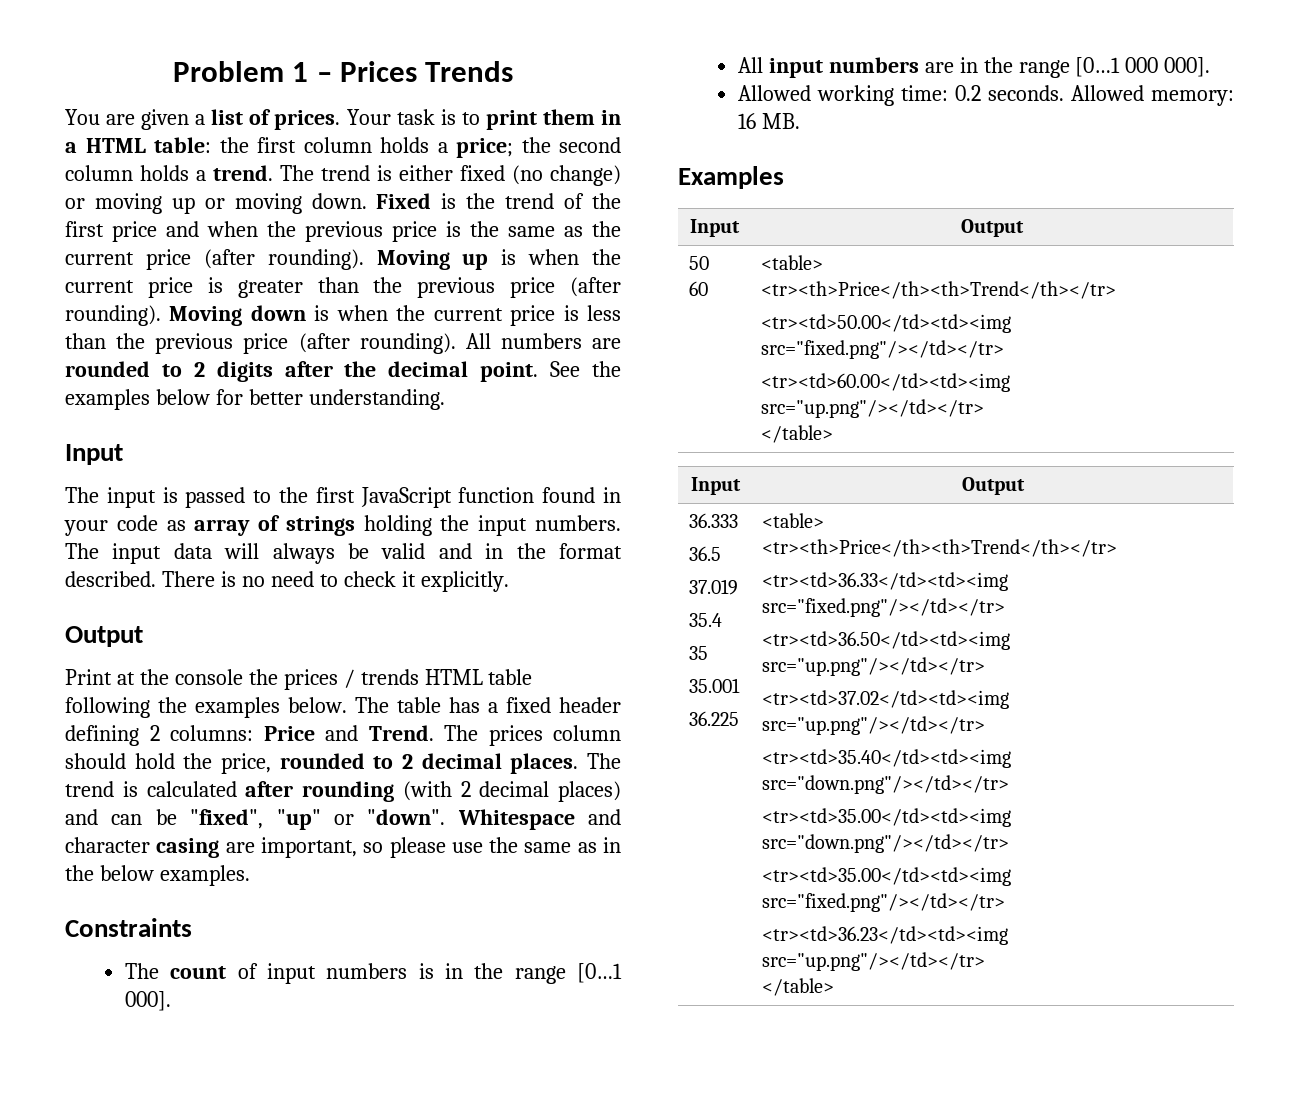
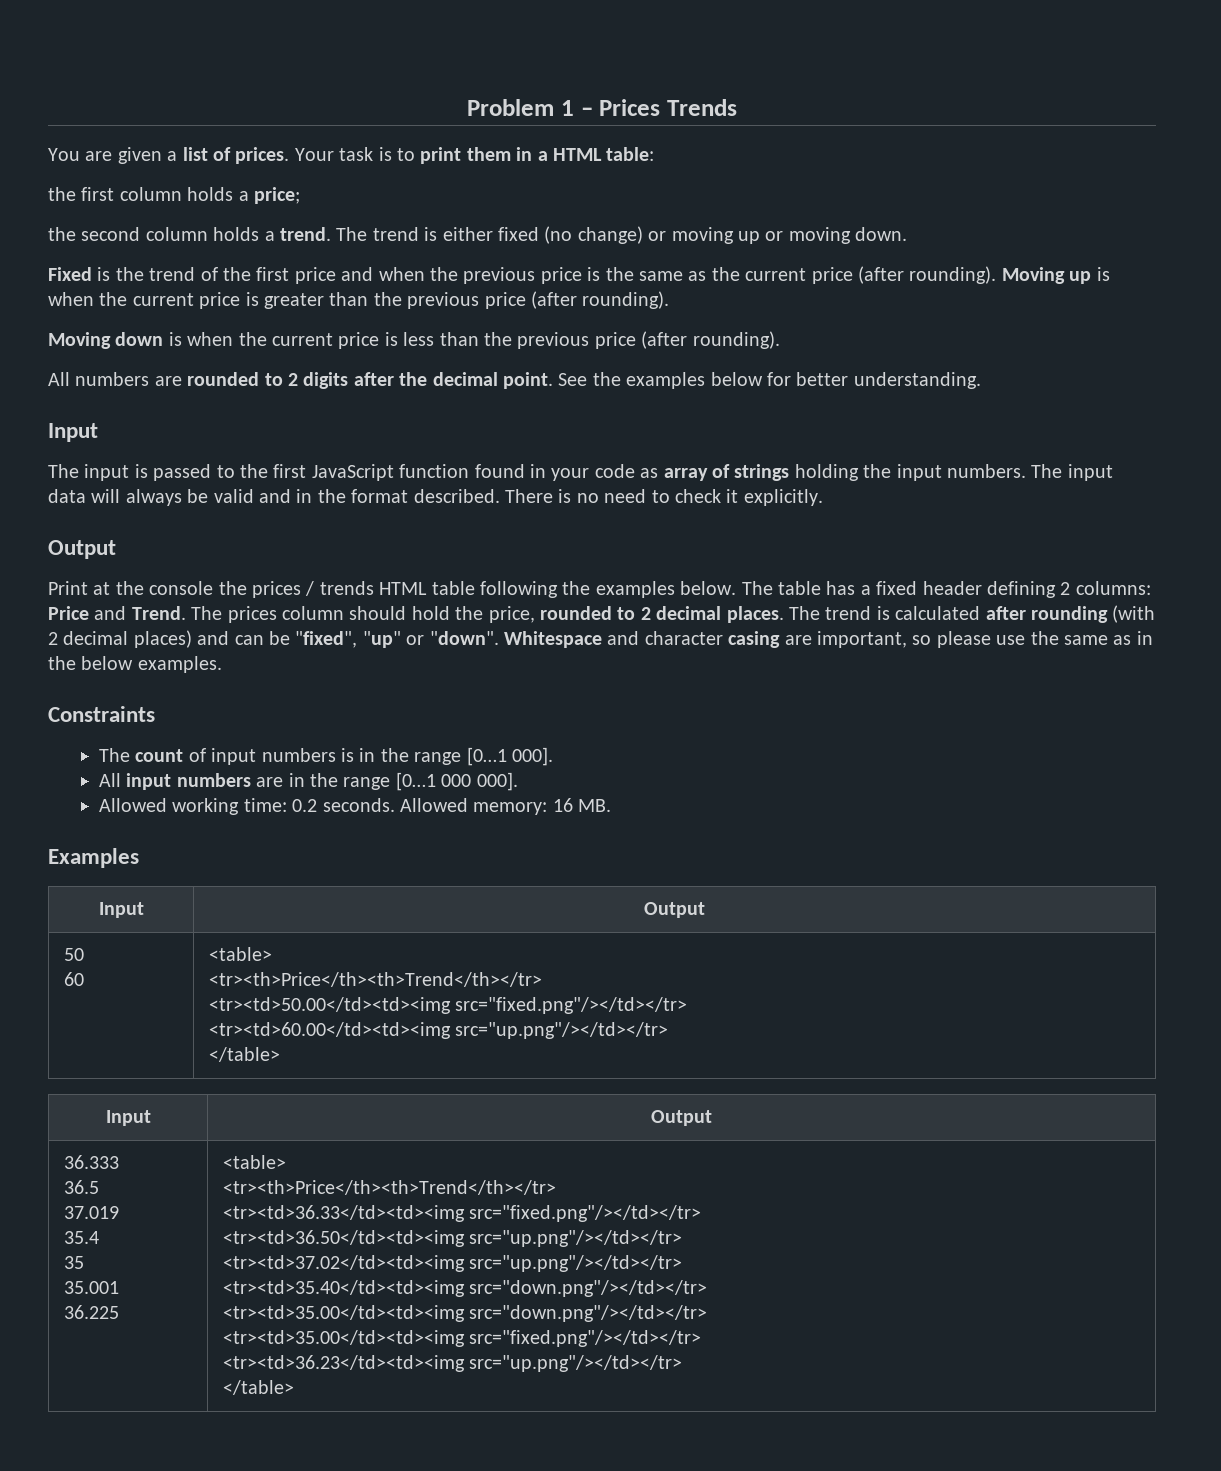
- Your task is to print them in a HTML table: the first column holds a price; the second column holds a trend.
+ Your task is to print them in a HTML table:
+ the first column holds a price;
+ the second column holds a trend.
- The trend is either fixed (no change) or moving up or moving down. Fixed is the trend of the first price and when the previous price is the same as the current price (after rounding).
+ The trend is either fixed (no change) or moving up or moving down.
+ Fixed is the trend of the first price and when the previous price is the same as the current price (after rounding).
- Moving up is when the current price is greater than the previous price (after rounding). Moving down is when the current price is less than the previous price (after rounding). All numbers are rounded to 2 digits after the decimal point.
+ Moving up is when the current price is greater than the previous price (after rounding).
+ Moving down is when the current price is less than the previous price (after rounding).
+ All numbers are rounded to 2 digits after the decimal point.

